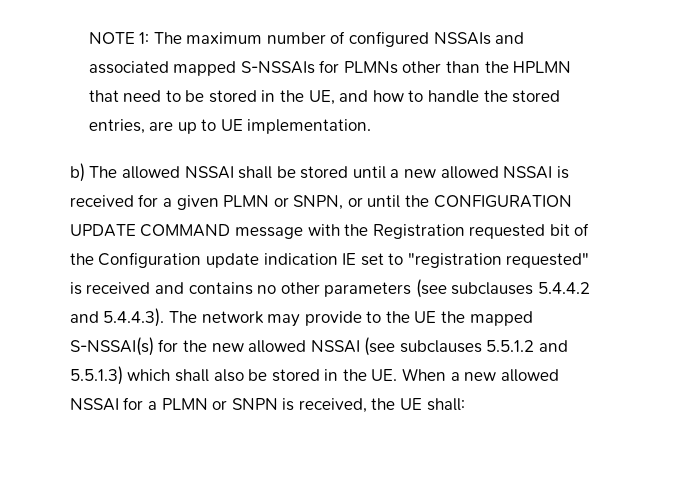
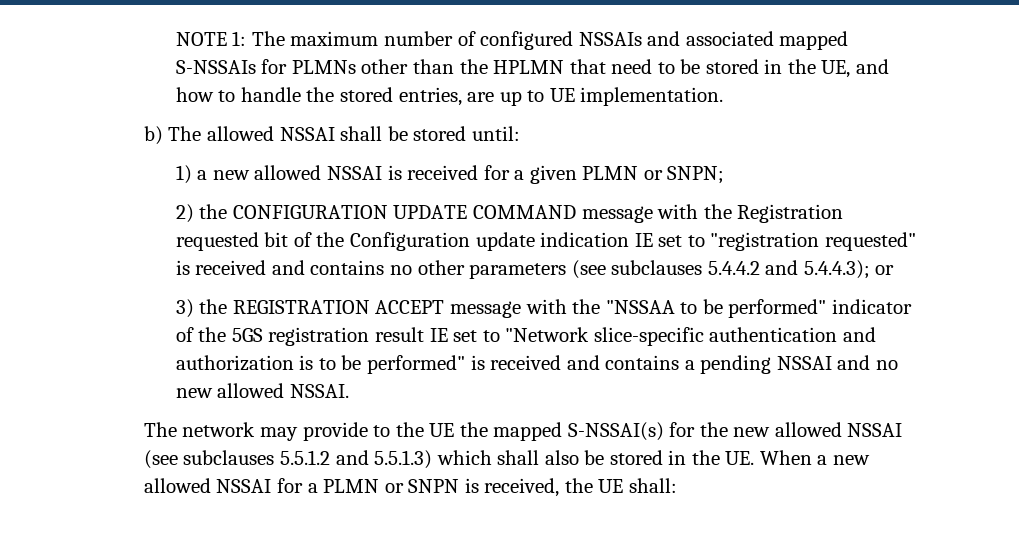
- b) The allowed NSSAI shall be stored until a new allowed NSSAI is received for a given PLMN or SNPN, or until the CONFIGURATION UPDATE COMMAND message with the Registration requested bit of the Configuration update indication IE set to "registration requested" is received and contains no other parameters (see subclauses 5.4.4.2 and 5.4.4.3). The network may provide to the UE the mapped S-NSSAI(s) for the new allowed NSSAI (see subclauses 5.5.1.2 and 5.5.1.3) which shall also be stored in the UE. When a new allowed NSSAI for a PLMN or SNPN is received, the UE shall:
+ b) The allowed NSSAI shall be stored until:
+ 1) a new allowed NSSAI is received for a given PLMN or SNPN;
+ 2) the CONFIGURATION UPDATE COMMAND message with the Registration requested bit of the Configuration update indication IE set to "registration requested" is received and contains no other parameters (see subclauses 5.4.4.2 and 5.4.4.3); or
+ 3) the REGISTRATION ACCEPT message with the "NSSAA to be performed" indicator of the 5GS registration result IE set to "Network slice-specific authentication and authorization is to be performed" is received and contains a pending NSSAI and no new allowed NSSAI.
+ The network may provide to the UE the mapped S-NSSAI(s) for the new allowed NSSAI (see subclauses 5.5.1.2 and 5.5.1.3) which shall also be stored in the UE. When a new allowed NSSAI for a PLMN or SNPN is received, the UE shall:

